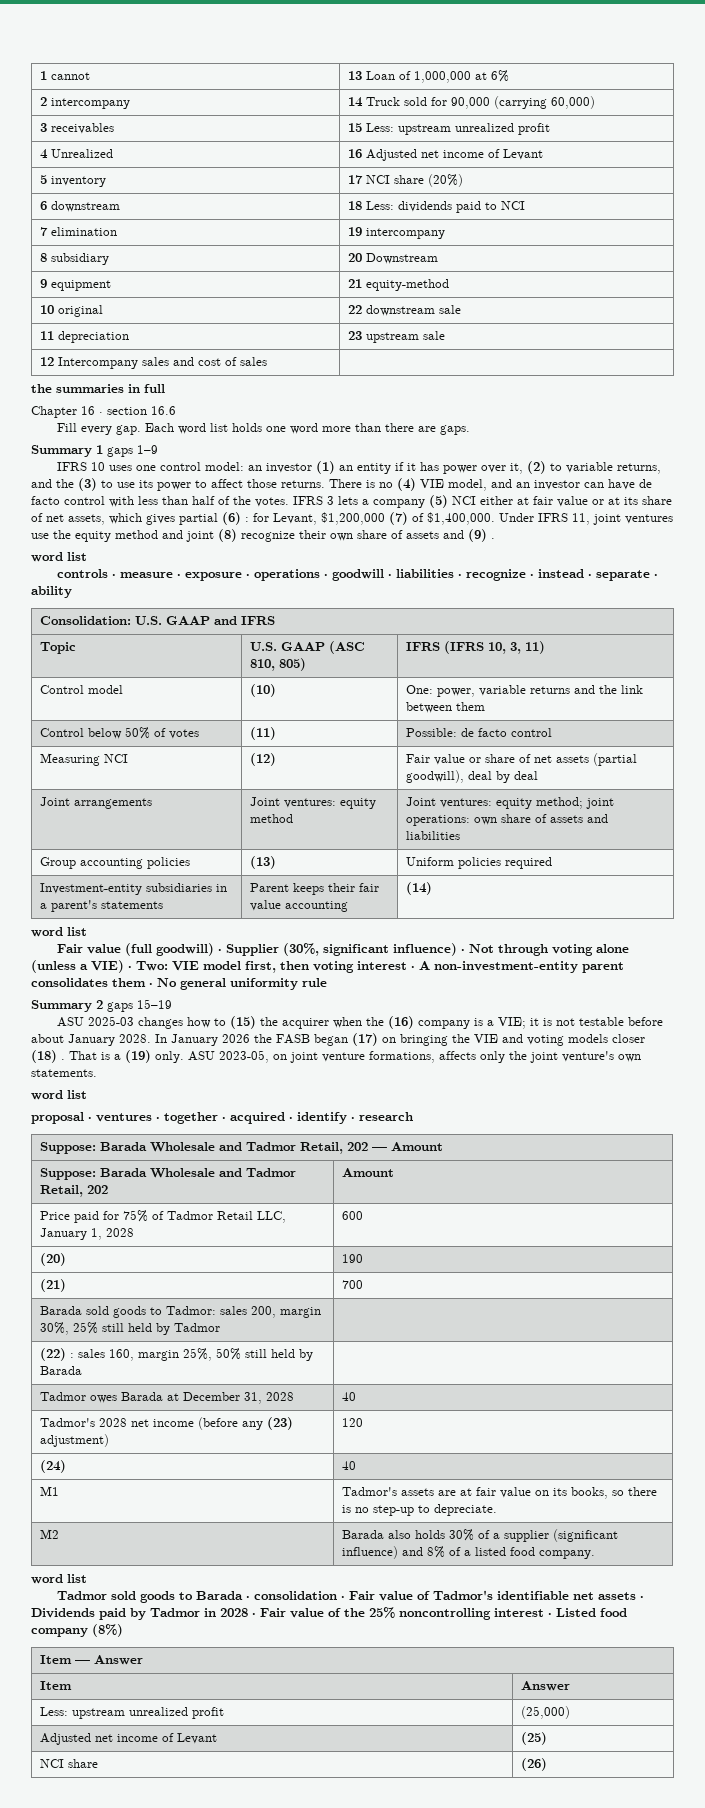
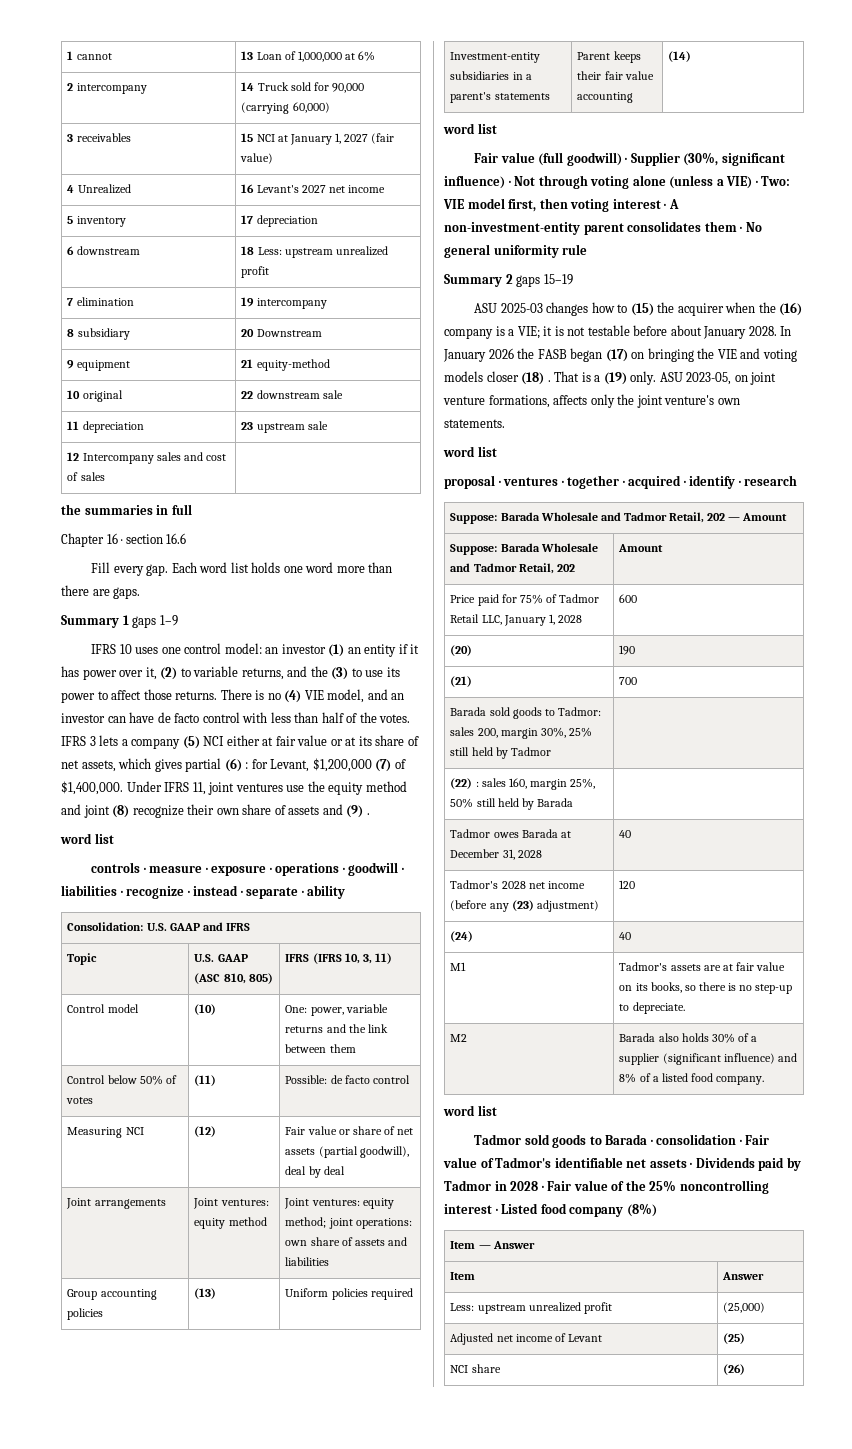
- 3 receivables | 15 Less: upstream unrealized profit
+ 3 receivables | 15 NCI at January 1, 2027 (fair value)
- 4 Unrealized | 16 Adjusted net income of Levant
+ 4 Unrealized | 16 Levant's 2027 net income
- 5 inventory | 17 NCI share (20%)
+ 5 inventory | 17 depreciation
- 6 downstream | 18 Less: dividends paid to NCI
+ 6 downstream | 18 Less: upstream unrealized profit

